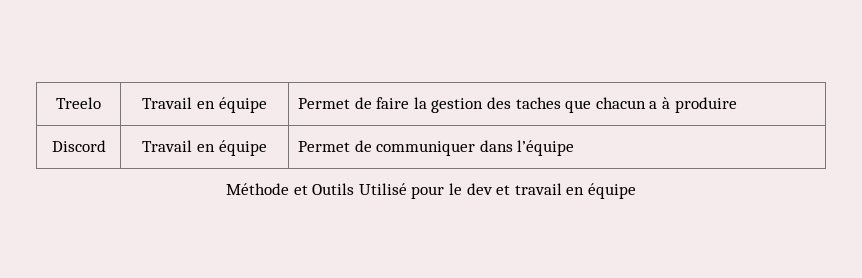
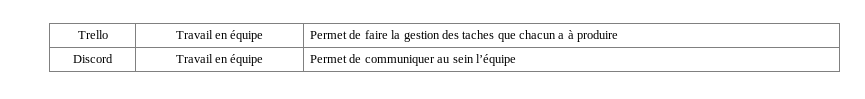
- Treelo | Travail en équipe | Permet de faire la gestion des taches que chacun a à produire
+ Trello | Travail en équipe | Permet de faire la gestion des taches que chacun a à produire
- Discord | Travail en équipe | Permet de communiquer dans l’équipe
+ Discord | Travail en équipe | Permet de communiquer au sein l’équipe
- Méthode et Outils Utilisé pour le dev et travail en équipe

